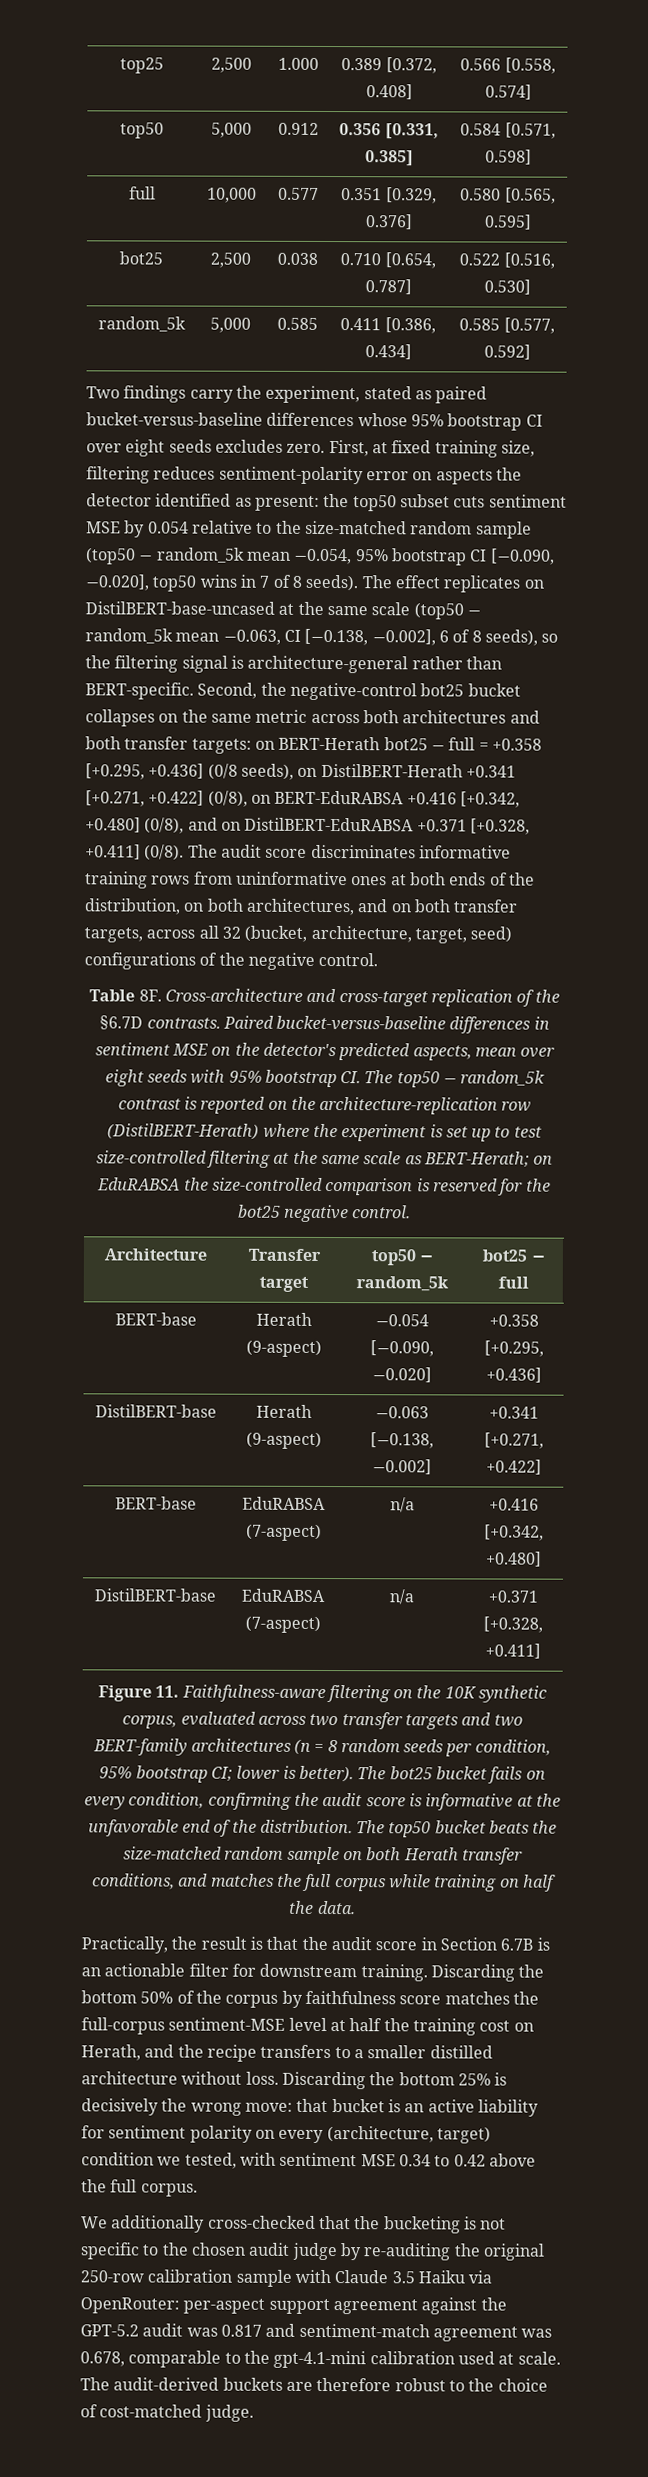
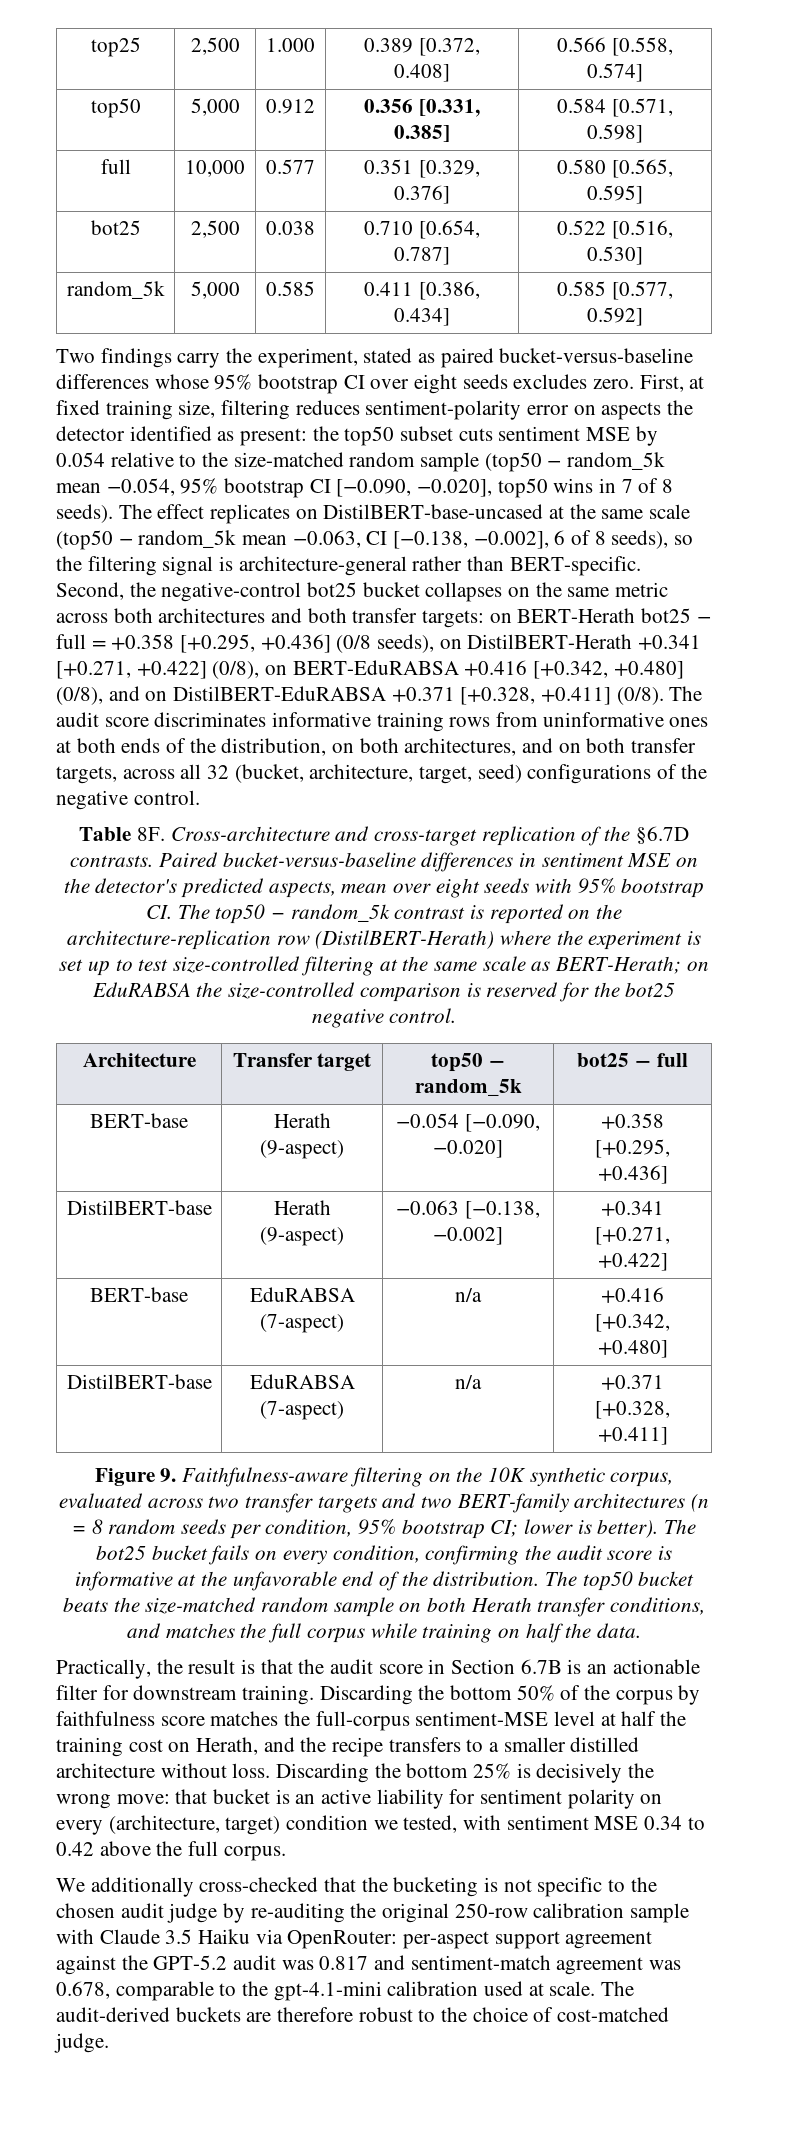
- Figure 11. Faithfulness-aware filtering on the 10K synthetic corpus, evaluated across two transfer targets and two BERT-family architectures (n = 8 random seeds per condition, 95% bootstrap CI; lower is better).
+ Figure 9. Faithfulness-aware filtering on the 10K synthetic corpus, evaluated across two transfer targets and two BERT-family architectures (n = 8 random seeds per condition, 95% bootstrap CI; lower is better).

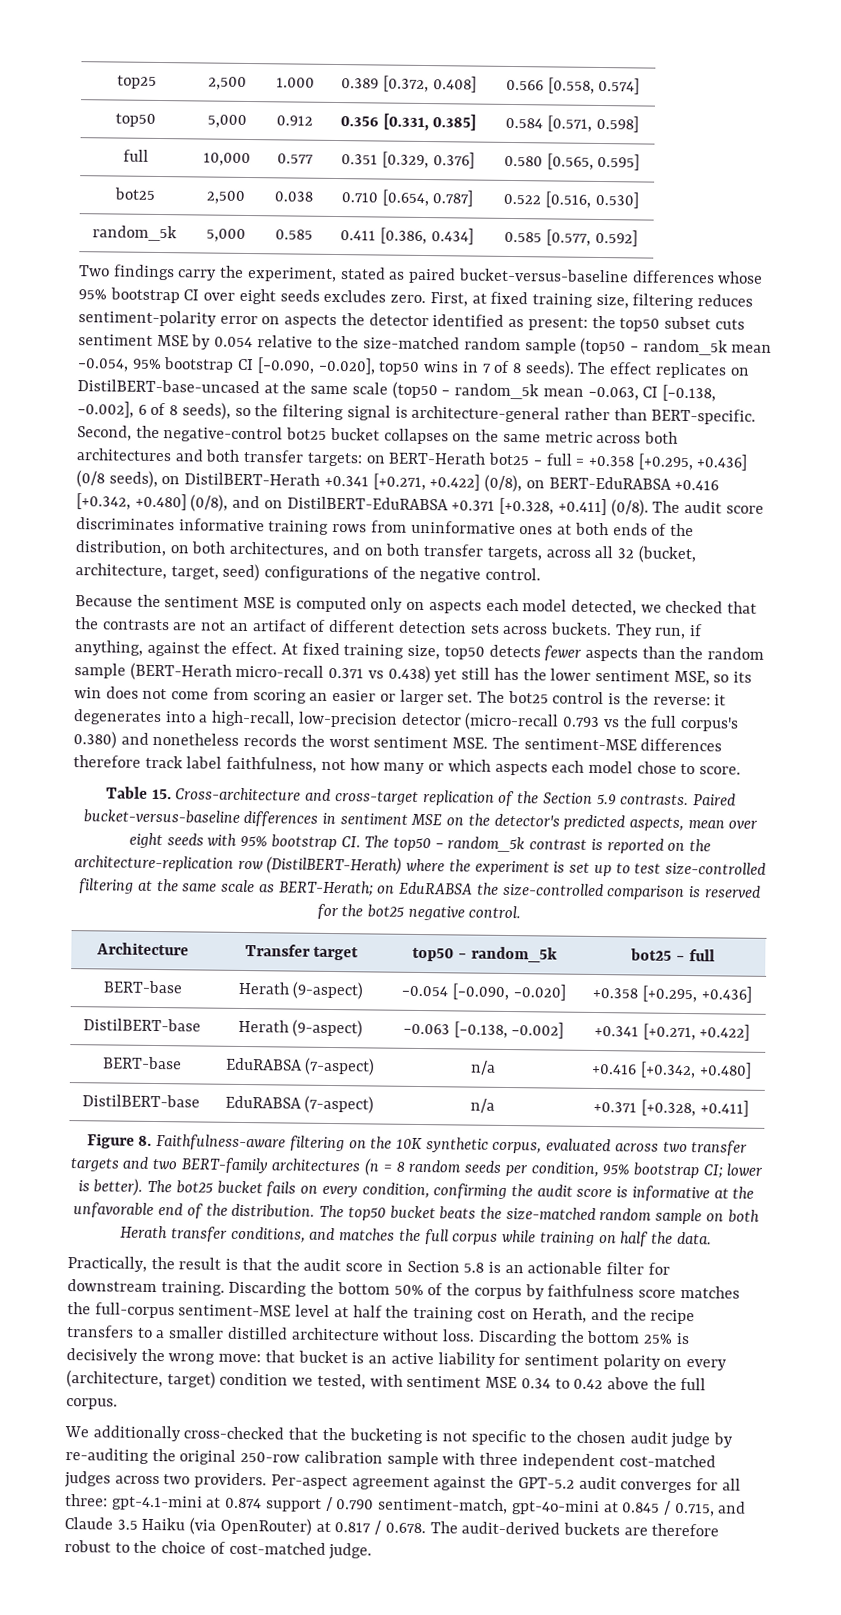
+ Because the sentiment MSE is computed only on aspects each model detected, we checked that the contrasts are not an artifact of different detection sets across buckets. They run, if anything, against the effect. At fixed training size, top50 detects fewer aspects than the random sample (BERT-Herath micro-recall 0.371 vs 0.438) yet still has the lower sentiment MSE, so its win does not come from scoring an easier or larger set. The bot25 control is the reverse: it degenerates into a high-recall, low-precision detector (micro-recall 0.793 vs the full corpus's 0.380) and nonetheless records the worst sentiment MSE. The sentiment-MSE differences therefore track label faithfulness, not how many or which aspects each model chose to score.
- Table 8F. Cross-architecture and cross-target replication of the §6.7D contrasts.
+ Table 15. Cross-architecture and cross-target replication of the Section 5.9 contrasts.
- Figure 9. Faithfulness-aware filtering on the 10K synthetic corpus, evaluated across two transfer targets and two BERT-family architectures (n = 8 random seeds per condition, 95% bootstrap CI; lower is better).
+ Figure 8. Faithfulness-aware filtering on the 10K synthetic corpus, evaluated across two transfer targets and two BERT-family architectures (n = 8 random seeds per condition, 95% bootstrap CI; lower is better).
- Practically, the result is that the audit score in Section 6.7B is an actionable filter for downstream training.
+ Practically, the result is that the audit score in Section 5.8 is an actionable filter for downstream training.
- We additionally cross-checked that the bucketing is not specific to the chosen audit judge by re-auditing the original 250-row calibration sample with Claude 3.5 Haiku via OpenRouter: per-aspect support agreement against the GPT-5.2 audit was 0.817 and sentiment-match agreement was 0.678, comparable to the gpt-4.1-mini calibration used at scale. The audit-derived buckets are therefore robust to the choice of cost-matched judge.
+ We additionally cross-checked that the bucketing is not specific to the chosen audit judge by re-auditing the original 250-row calibration sample with three independent cost-matched judges across two providers. Per-aspect agreement against the GPT-5.2 audit converges for all three: gpt-4.1-mini at 0.874 support / 0.790 sentiment-match, gpt-4o-mini at 0.845 / 0.715, and Claude 3.5 Haiku (via OpenRouter) at 0.817 / 0.678. The audit-derived buckets are therefore robust to the choice of cost-matched judge.

